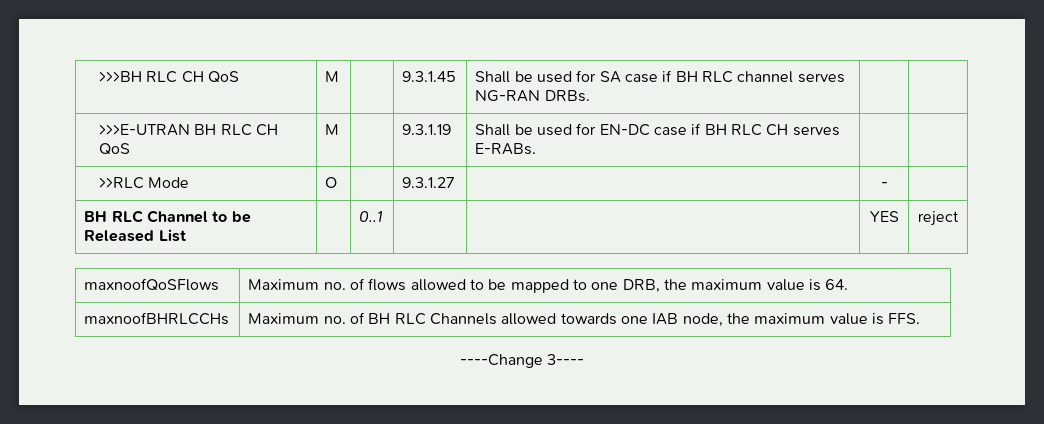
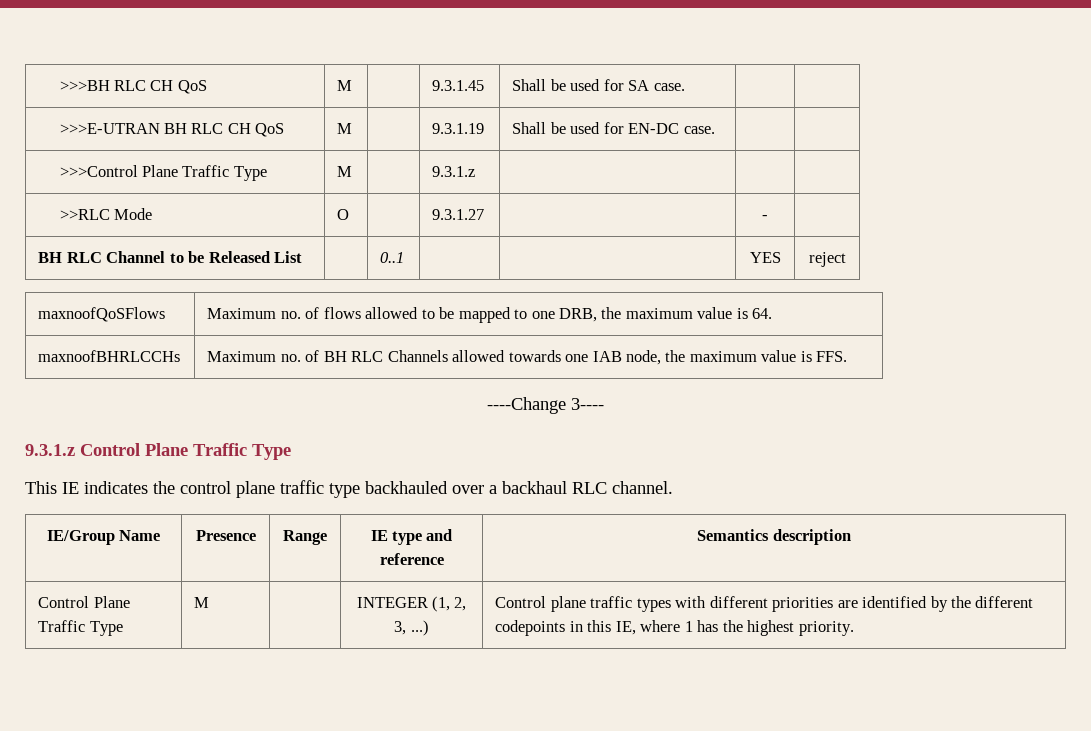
- >>>BH RLC CH QoS | M | | 9.3.1.45 | Shall be used for SA case if BH RLC channel serves NG-RAN DRBs. | |
+ >>>BH RLC CH QoS | M | | 9.3.1.45 | Shall be used for SA case. | |
- >>>E-UTRAN BH RLC CH QoS | M | | 9.3.1.19 | Shall be used for EN-DC case if BH RLC CH serves E-RABs. | |
+ >>>E-UTRAN BH RLC CH QoS | M | | 9.3.1.19 | Shall be used for EN-DC case. | |
+ >>>Control Plane Traffic Type | M | | 9.3.1.z | | |
+ 9.3.1.z Control Plane Traffic Type
+ This IE indicates the control plane traffic type backhauled over a backhaul RLC channel.
+ IE/Group Name | Presence | Range | IE type and reference | Semantics description
+ Control Plane Traffic Type | M | | INTEGER (1, 2, 3, ...) | Control plane traffic types with different priorities are identified by the different codepoints in this IE, where 1 has the highest priority.

